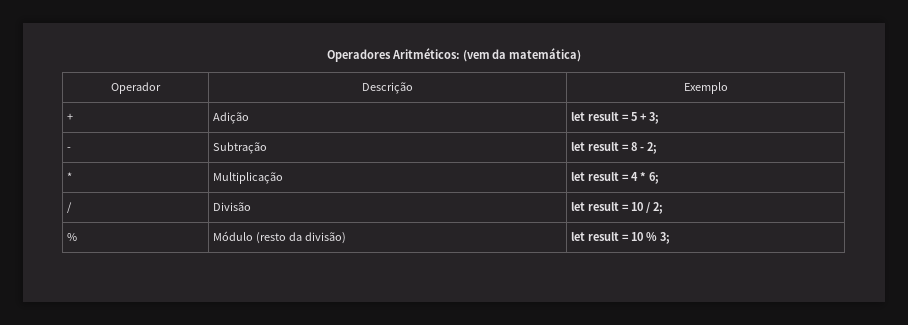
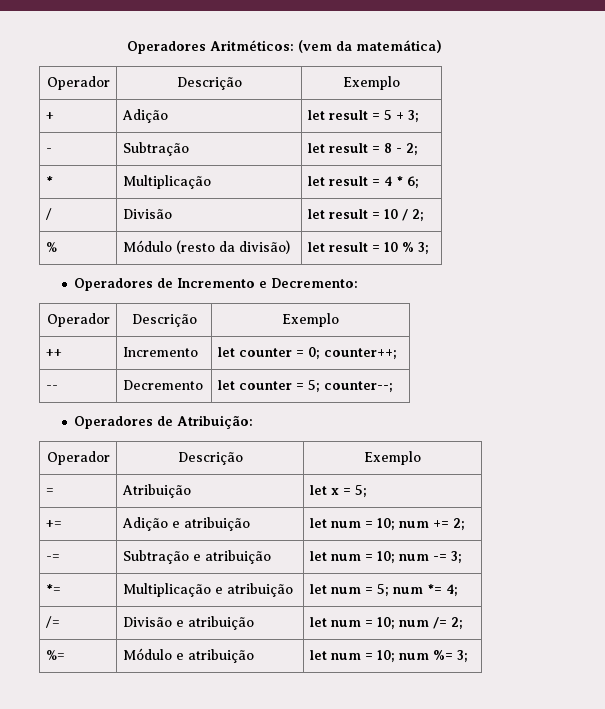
+ Operadores de Incremento e Decremento:
+ Operador | Descrição | Exemplo
+ ++ | Incremento | let counter = 0; counter++;
+ -- | Decremento | let counter = 5; counter--;
+ Operadores de Atribuição:
+ Operador | Descrição | Exemplo
+ = | Atribuição | let x = 5;
+ += | Adição e atribuição | let num = 10; num += 2;
+ -= | Subtração e atribuição | let num = 10; num -= 3;
+ *= | Multiplicação e atribuição | let num = 5; num *= 4;
+ /= | Divisão e atribuição | let num = 10; num /= 2;
+ %= | Módulo e atribuição | let num = 10; num %= 3;

